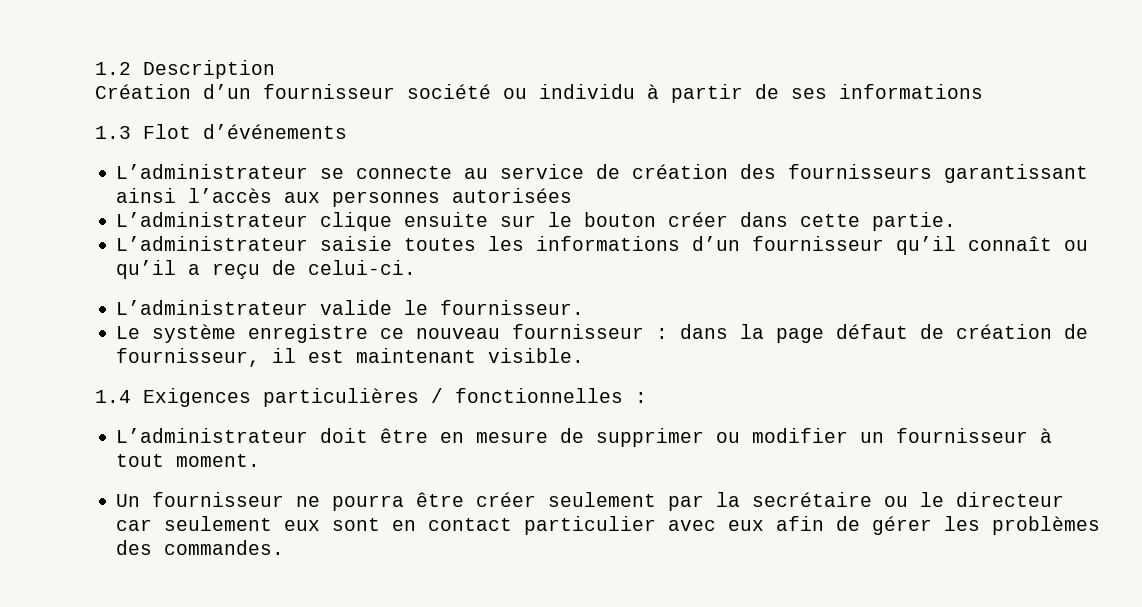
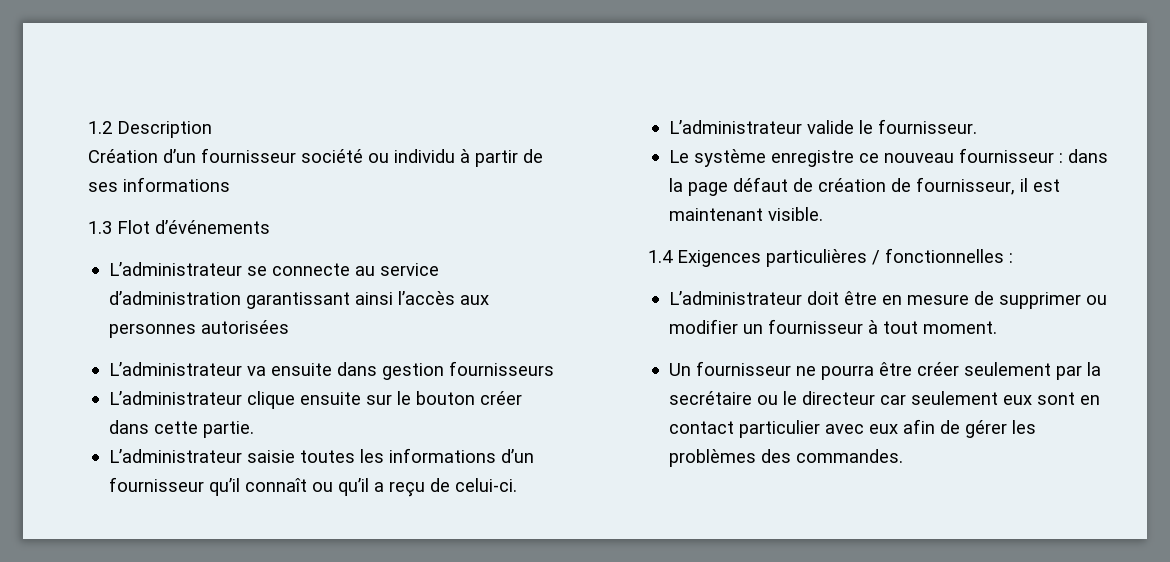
- L’administrateur se connecte au service de création des fournisseurs garantissant ainsi l’accès aux personnes autorisées
+ L’administrateur se connecte au service d’administration garantissant ainsi l’accès aux personnes autorisées
+ L’administrateur va ensuite dans gestion fournisseurs

